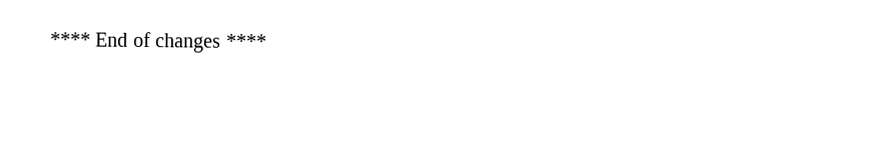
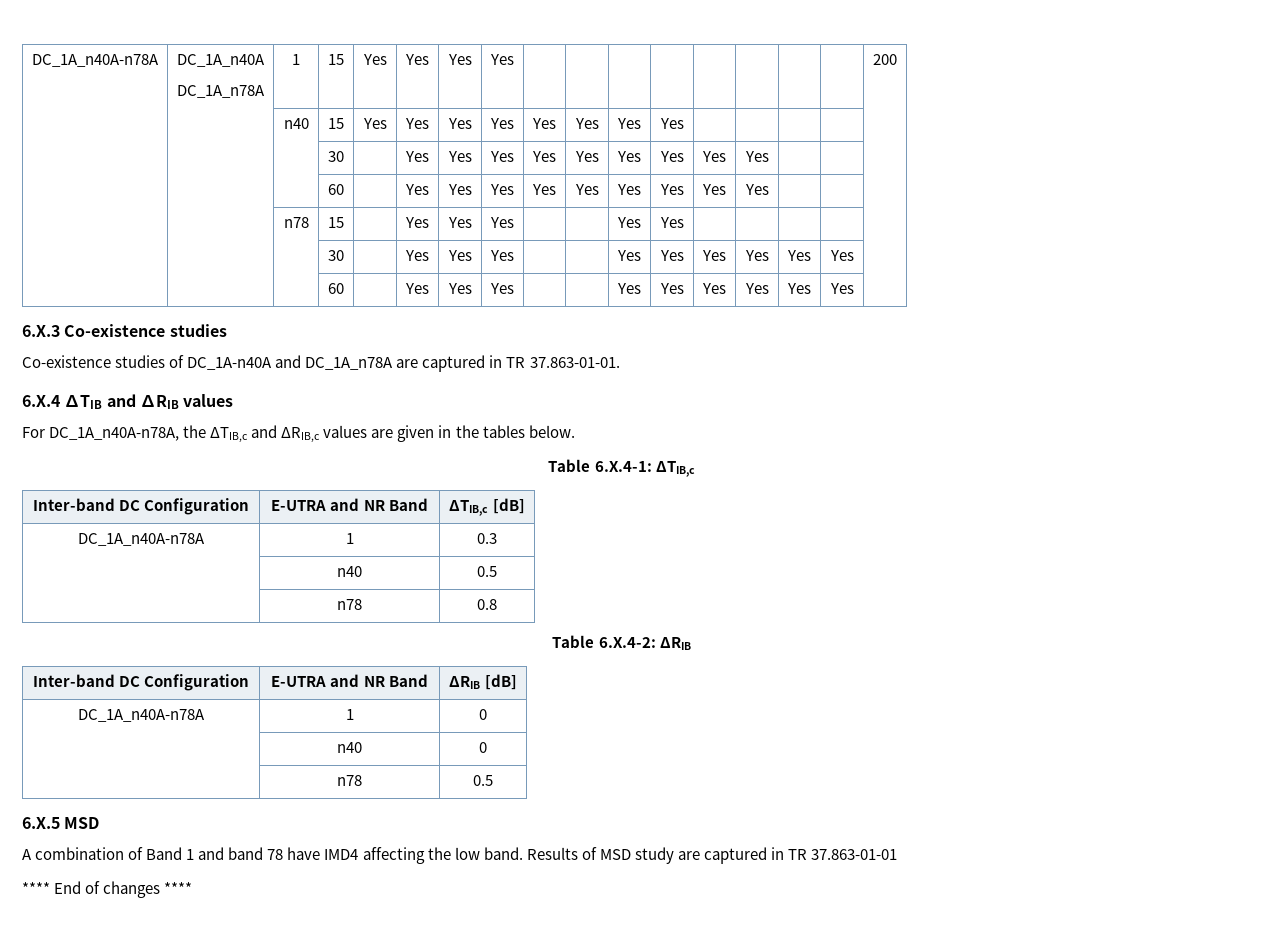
+ DC_1A_n40A-n78A | DC_1A_n40A
+ DC_1A_n78A | 1 | 15 | Yes | Yes | Yes | Yes | | | | | | | | | 200
+ | | n40 | 15 | Yes | Yes | Yes | Yes | Yes | Yes | Yes | Yes | | | | |
+ | | | 30 | | Yes | Yes | Yes | Yes | Yes | Yes | Yes | Yes | Yes | | |
+ | | | 60 | | Yes | Yes | Yes | Yes | Yes | Yes | Yes | Yes | Yes | | |
+ | | n78 | 15 | | Yes | Yes | Yes | | | Yes | Yes | | | | |
+ | | | 30 | | Yes | Yes | Yes | | | Yes | Yes | Yes | Yes | Yes | Yes |
+ | | | 60 | | Yes | Yes | Yes | | | Yes | Yes | Yes | Yes | Yes | Yes |
+ 6.X.3 Co-existence studies
+ Co-existence studies of DC_1A-n40A and DC_1A_n78A are captured in TR 37.863-01-01.
+ 6.X.4 ∆TIB and ∆RIB values
+ For DC_1A_n40A-n78A, the ΔTIB,c and ΔRIB,c values are given in the tables below.
+ Table 6.X.4-1: ΔTIB,c
+ Inter-band DC Configuration | E-UTRA and NR Band | ΔTIB,c [dB]
+ DC_1A_n40A-n78A | 1 | 0.3
+ | n40 | 0.5
+ | n78 | 0.8
+ Table 6.X.4-2: ΔRIB
+ Inter-band DC Configuration | E-UTRA and NR Band | ΔRIB [dB]
+ DC_1A_n40A-n78A | 1 | 0
+ | n40 | 0
+ | n78 | 0.5
+ 6.X.5 MSD
+ A combination of Band 1 and band 78 have IMD4 affecting the low band. Results of MSD study are captured in TR 37.863-01-01

